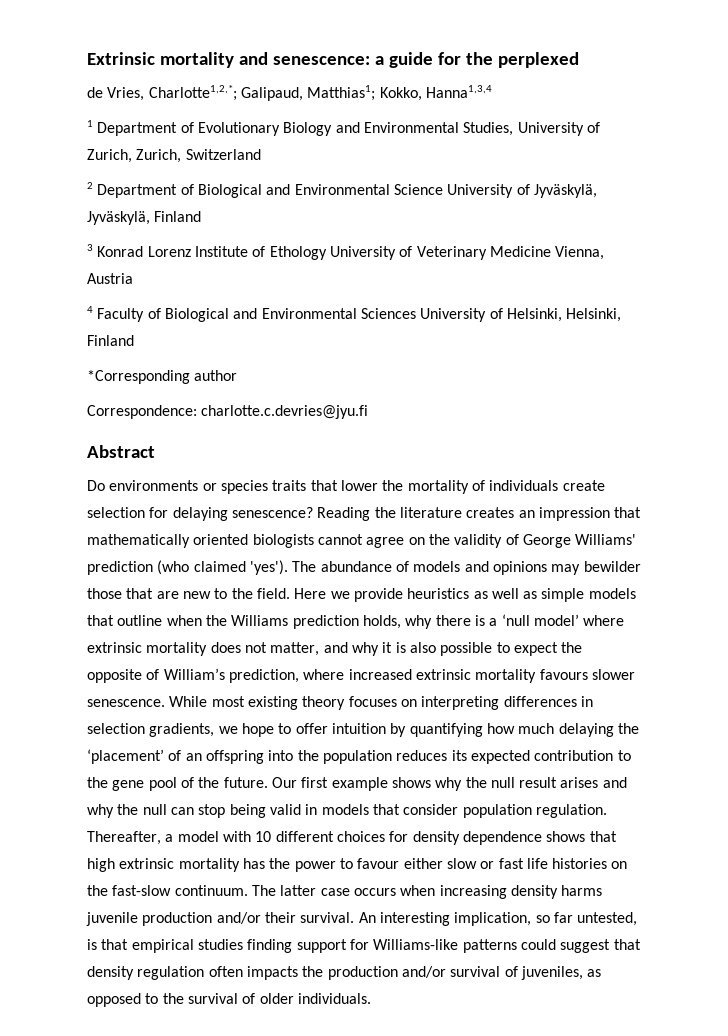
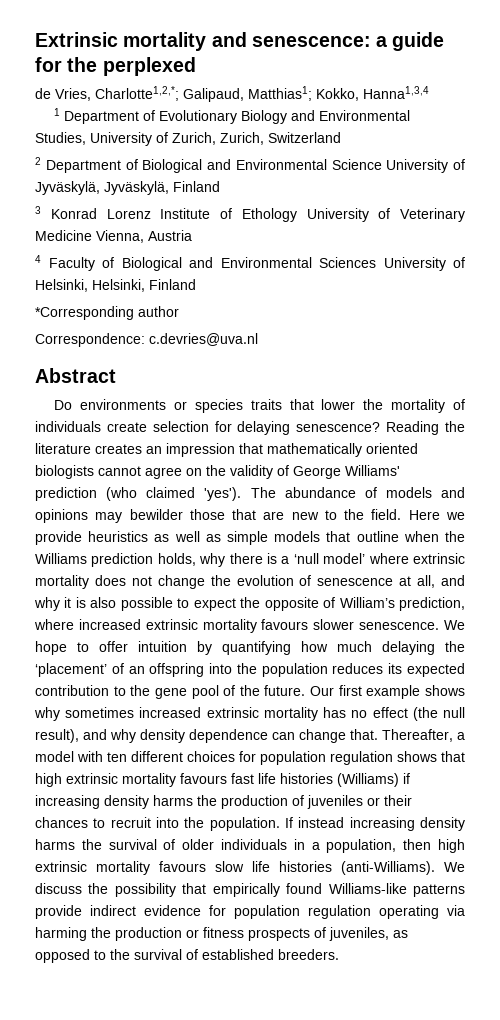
- Correspondence: charlotte.c.devries@jyu.fi
+ Correspondence: c.devries@uva.nl
- Here we provide heuristics as well as simple models that outline when the Williams prediction holds, why there is a ‘null model’ where extrinsic mortality does not matter, and why it is also possible to expect the opposite of William’s prediction, where increased extrinsic mortality favours slower senescence.
+ Here we provide heuristics as well as simple models that outline when the Williams prediction holds, why there is a ‘null model’ where extrinsic mortality does not change the evolution of senescence at all, and why it is also possible to expect the opposite of William’s prediction, where increased extrinsic mortality favours slower senescence.
- While most existing theory focuses on interpreting differences in selection gradients, we hope to offer intuition by quantifying how much delaying the ‘placement’ of an offspring into the population reduces its expected contribution to the gene pool of the future.
+ We hope to offer intuition by quantifying how much delaying the ‘placement’ of an offspring into the population reduces its expected contribution to the gene pool of the future.
- Our first example shows why the null result arises and why the null can stop being valid in models that consider population regulation.
+ Our first example shows why sometimes increased extrinsic mortality has no effect (the null result), and why density dependence can change that.
- Thereafter, a model with 10 different choices for density dependence shows that high extrinsic mortality has the power to favour either slow or fast life histories on the fast-slow continuum. The latter case occurs when increasing density harms juvenile production and/or their survival. An interesting implication, so far untested, is that empirical studies finding support for Williams-like patterns could suggest that density regulation often impacts the production and/or survival of juveniles, as opposed to the survival of older individuals.
+ Thereafter, a model with ten different choices for population regulation shows that high extrinsic mortality favours fast life histories (Williams) if increasing density harms the production of juveniles or their chances to recruit into the population. If instead increasing density harms the survival of older individuals in a population, then high extrinsic mortality favours slow life histories (anti-Williams). We discuss the possibility that empirically found Williams-like patterns provide indirect evidence for population regulation operating via harming the production or fitness prospects of juveniles, as opposed to the survival of established breeders.

